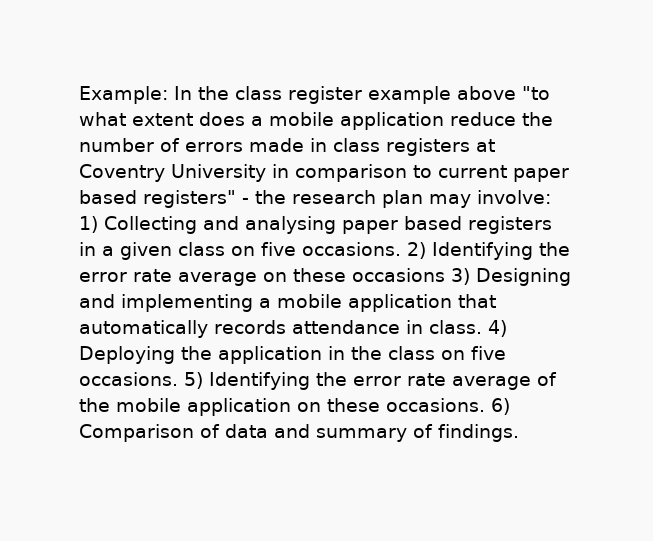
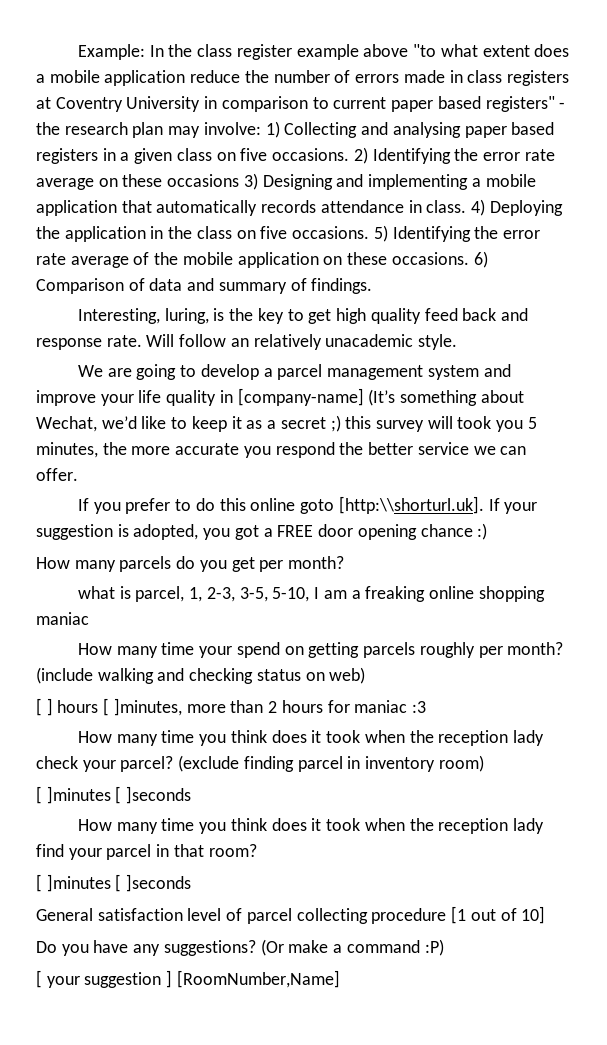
+ Interesting, luring, is the key to get high quality feed back and response rate. Will follow an relatively unacademic style.
+ We are going to develop a parcel management system and improve your life quality in [company-name] (It’s something about Wechat, we’d like to keep it as a secret ;) this survey will took you 5 minutes, the more accurate you respond the better service we can offer.
+ If you prefer to do this online goto [http:\\shorturl.uk]. If your suggestion is adopted, you got a FREE door opening chance :)
+ How many parcels do you get per month?
+ what is parcel, 1, 2-3, 3-5, 5-10, I am a freaking online shopping maniac
+ How many time your spend on getting parcels roughly per month? (include walking and checking status on web)
+ [ ] hours [ ]minutes, more than 2 hours for maniac :3
+ How many time you think does it took when the reception lady check your parcel? (exclude finding parcel in inventory room)
+ [ ]minutes [ ]seconds
+ How many time you think does it took when the reception lady find your parcel in that room?
+ [ ]minutes [ ]seconds
+ General satisfaction level of parcel collecting procedure [1 out of 10]
+ Do you have any suggestions? (Or make a command :P)
+ [ your suggestion ] [RoomNumber,Name]

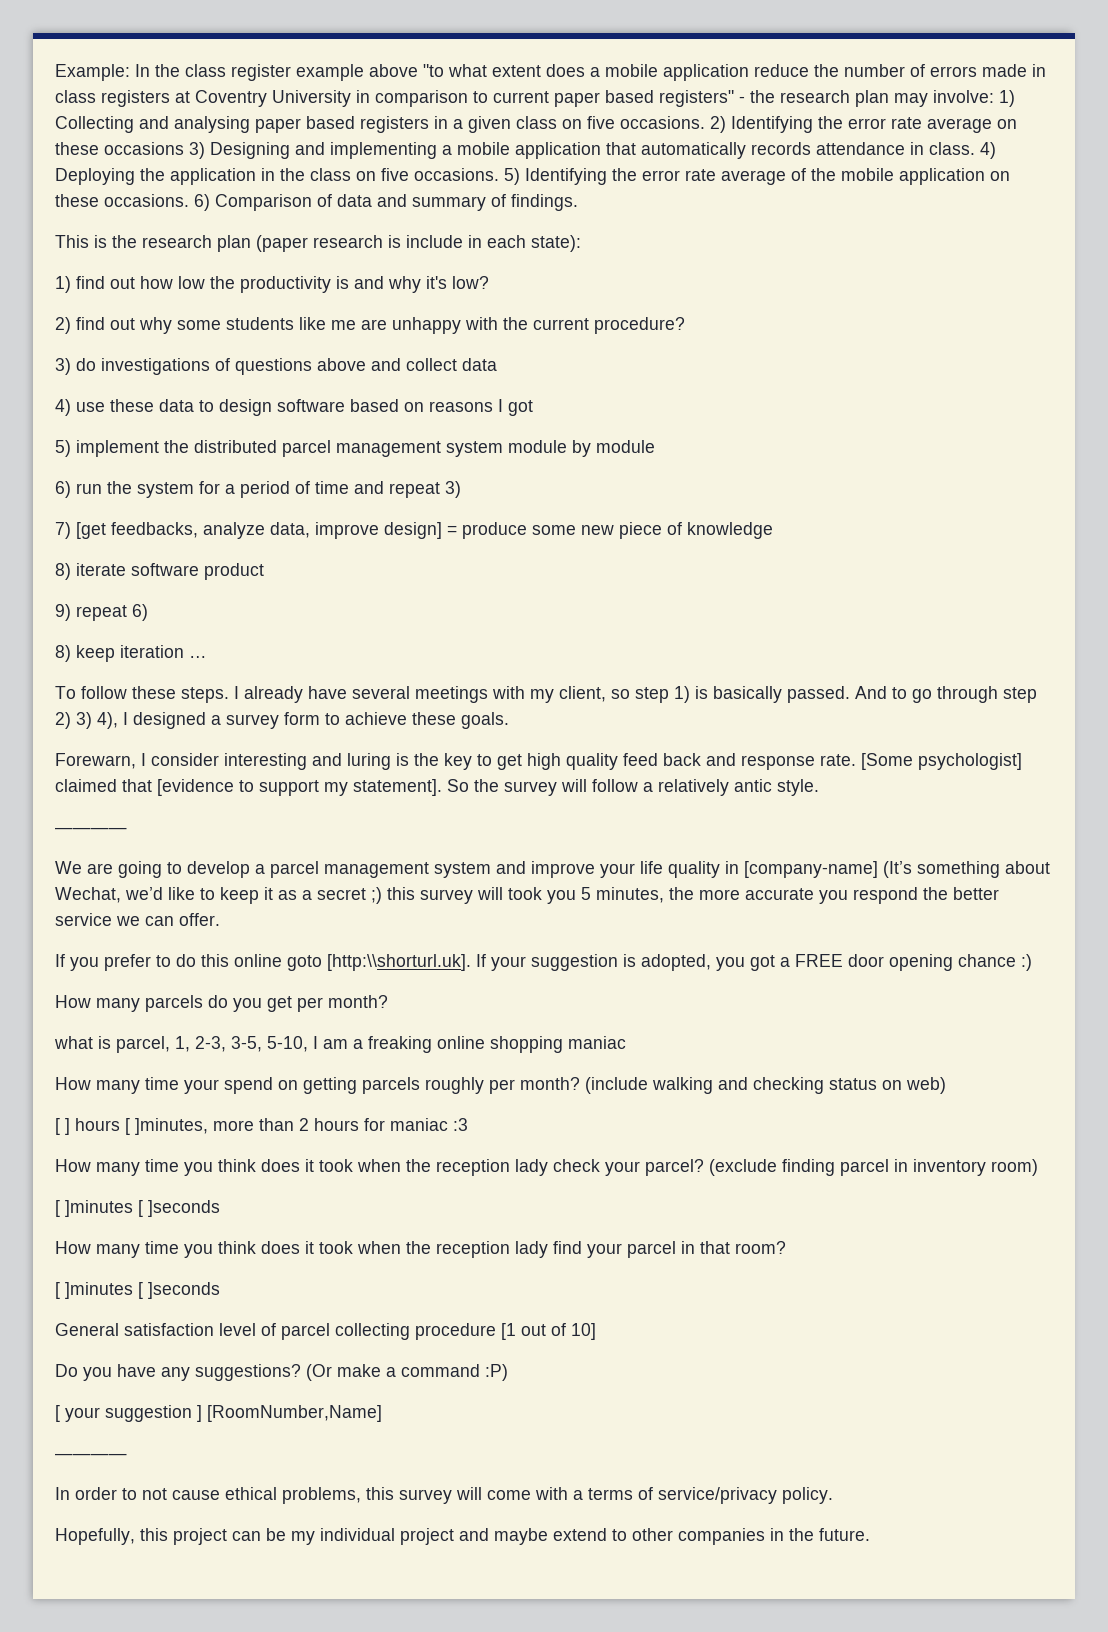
- Interesting, luring, is the key to get high quality feed back and response rate.
+ This is the research plan (paper research is include in each state):
+ 1) find out how low the productivity is and why it's low?
+ 2) find out why some students like me are unhappy with the current procedure?
+ 3) do investigations of questions above and collect data
+ 4) use these data to design software based on reasons I got
+ 5) implement the distributed parcel management system module by module
+ 6) run the system for a period of time and repeat 3)
+ 7) [get feedbacks, analyze data, improve design] = produce some new piece of knowledge
+ 8) iterate software product
+ 9) repeat 6)
+ 8) keep iteration …
+ To follow these steps. I already have several meetings with my client, so step 1) is basically passed. And to go through step 2) 3) 4), I designed a survey form to achieve these goals.
+ Forewarn, I consider interesting and luring is the key to get high quality feed back and response rate.
- Will follow an relatively unacademic style.
+ [Some psychologist] claimed that [evidence to support my statement]. So the survey will follow a relatively antic style.
+ ————
  [ your suggestion ] [RoomNumber,Name]
+ ————
+ In order to not cause ethical problems, this survey will come with a terms of service/privacy policy.
+ Hopefully, this project can be my individual project and maybe extend to other companies in the future.

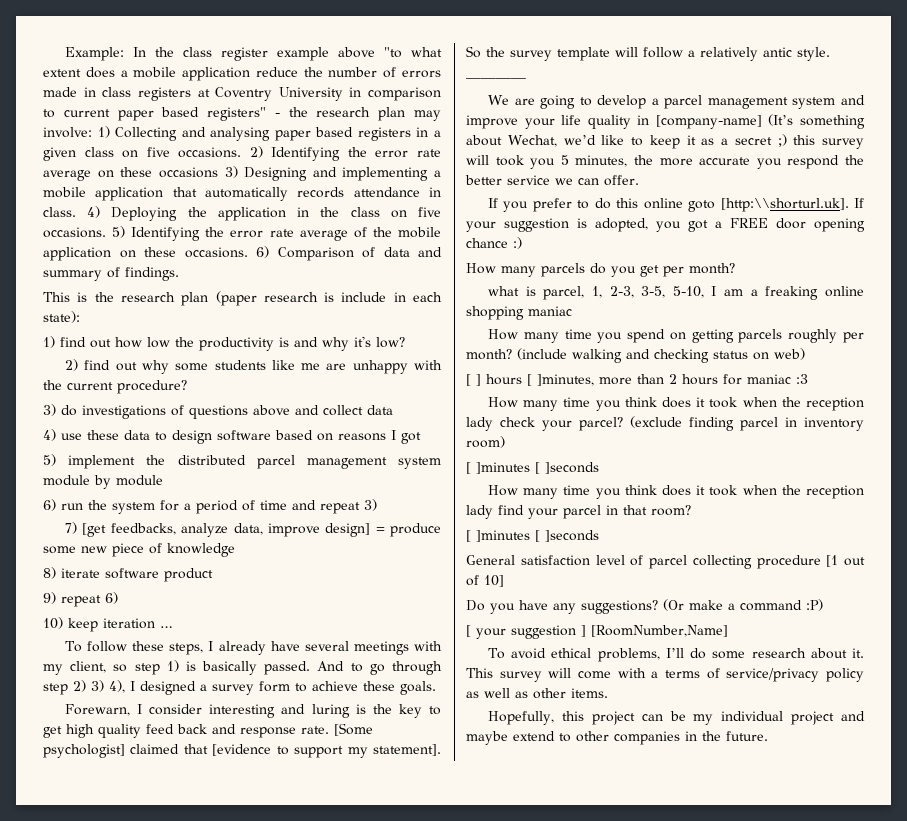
- 8) keep iteration …
+ 10) keep iteration …
- To follow these steps. I already have several meetings with my client, so step 1) is basically passed.
+ To follow these steps, I already have several meetings with my client, so step 1) is basically passed.
- So the survey will follow a relatively antic style.
+ So the survey template will follow a relatively antic style.
- How many time your spend on getting parcels roughly per month?
+ How many time you spend on getting parcels roughly per month?
  [ your suggestion ] [RoomNumber,Name]
- ————
- In order to not cause ethical problems, this survey will come with a terms of service/privacy policy.
+ To avoid ethical problems, I’ll do some research about it. This survey will come with a terms of service/privacy policy as well as other items.

